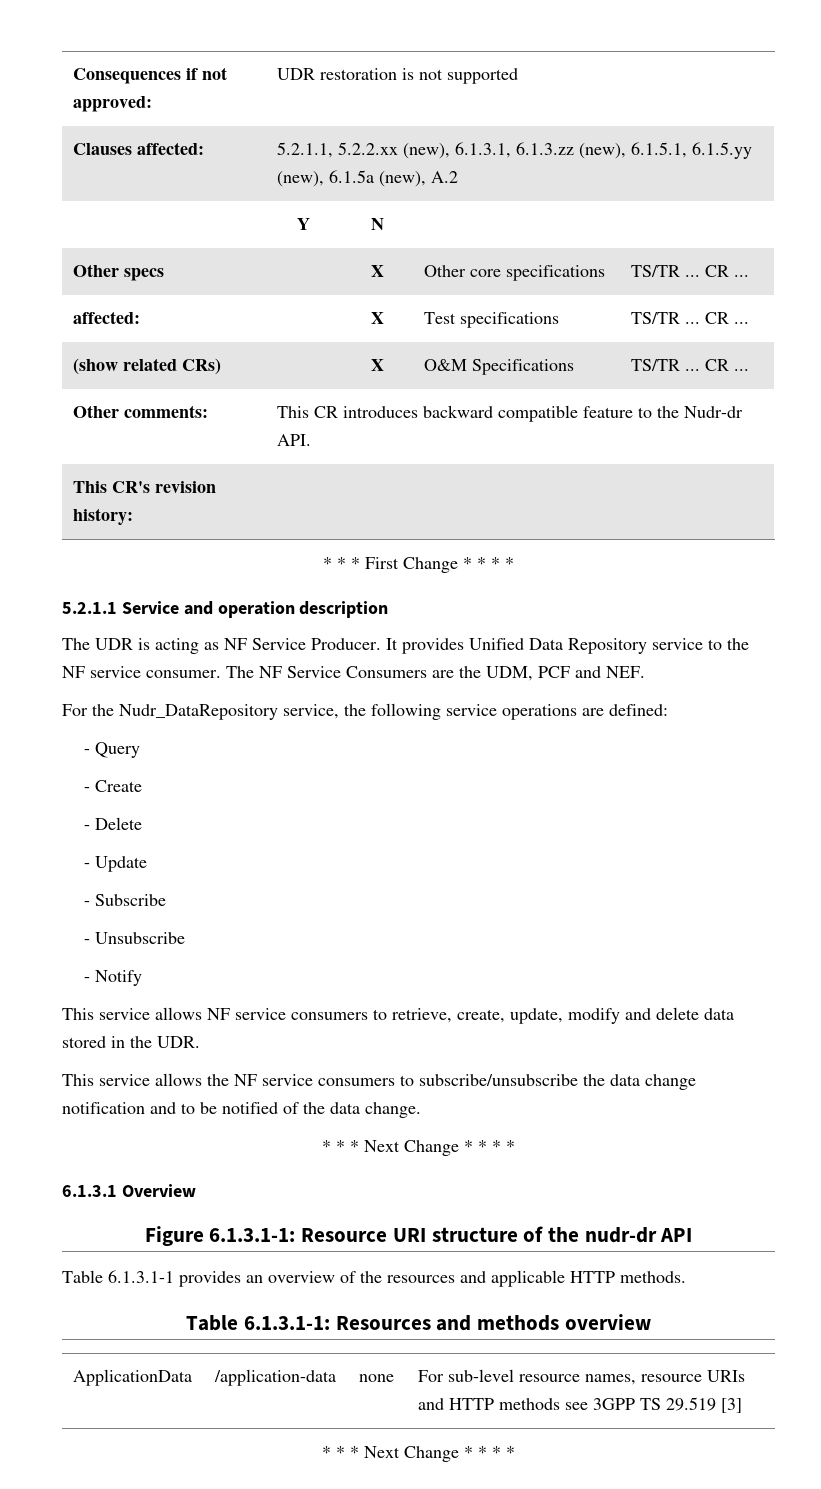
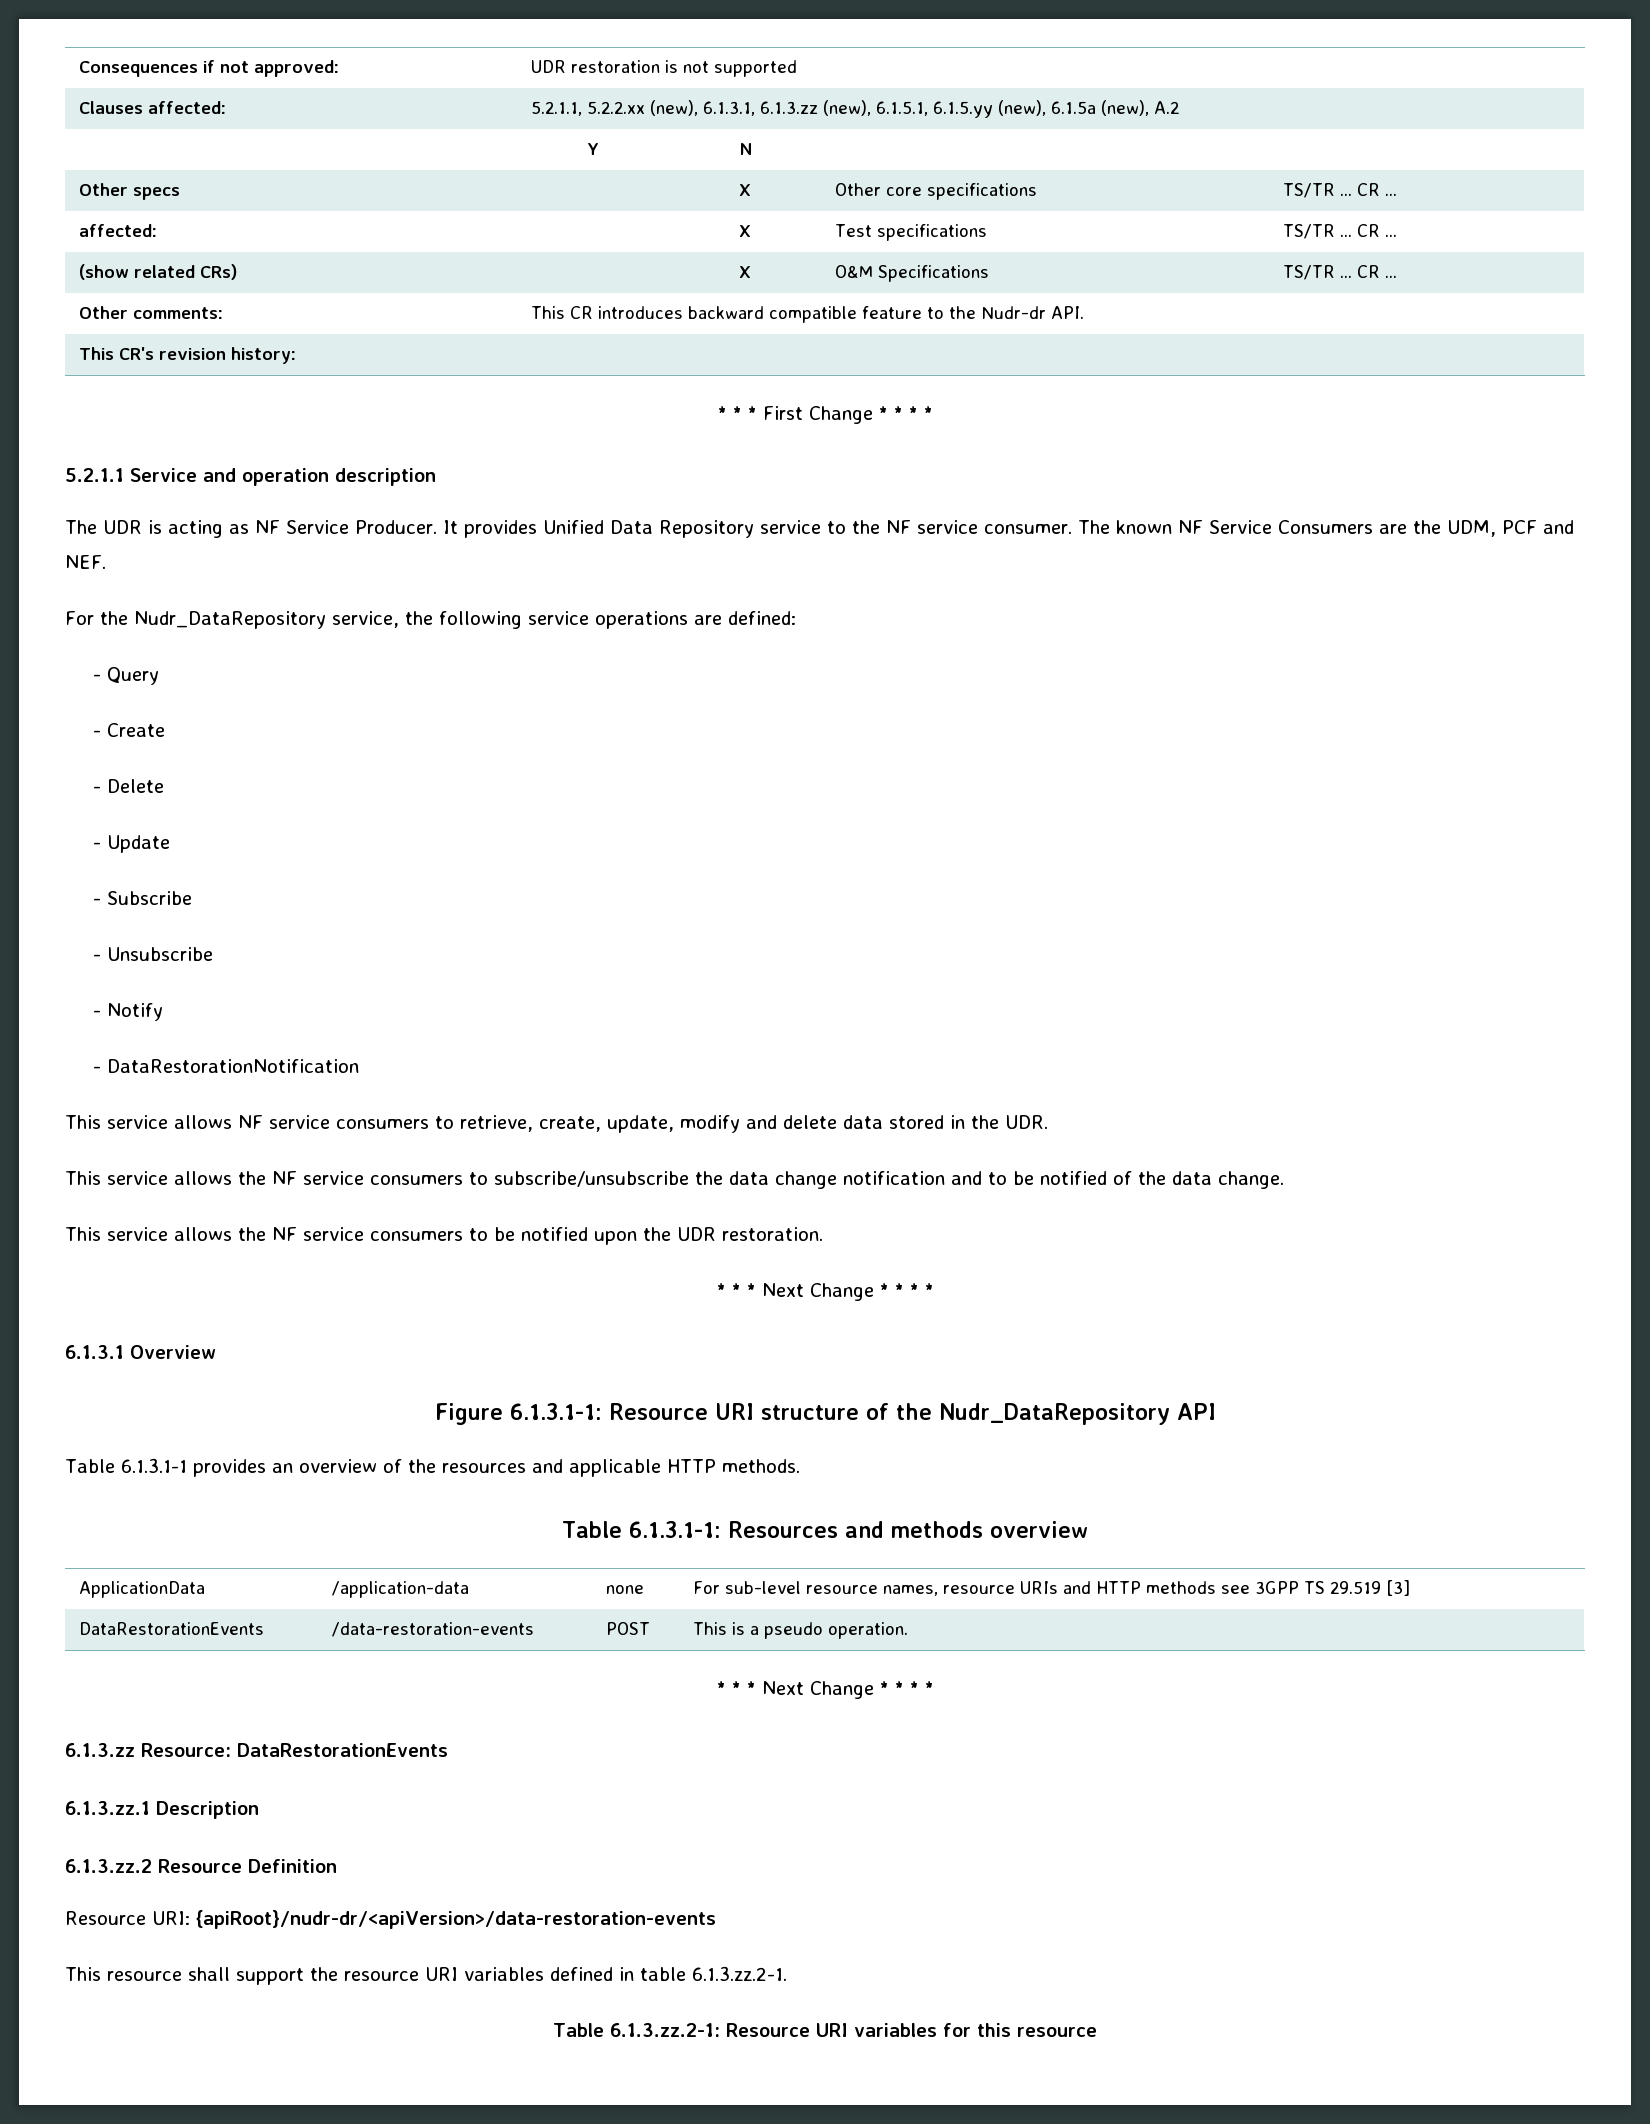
- The NF Service Consumers are the UDM, PCF and NEF.
+ The known NF Service Consumers are the UDM, PCF and NEF.
+ - DataRestorationNotification
+ This service allows the NF service consumers to be notified upon the UDR restoration.
- Figure 6.1.3.1-1: Resource URI structure of the nudr-dr API
+ Figure 6.1.3.1-1: Resource URI structure of the Nudr_DataRepository API
  ApplicationData | /application-data | none | For sub-level resource names, resource URIs and HTTP methods see 3GPP TS 29.519 [3]
+ DataRestorationEvents | /data-restoration-events | POST | This is a pseudo operation.
  * * * Next Change * * * *
+ 6.1.3.zz Resource: DataRestorationEvents
+ 6.1.3.zz.1 Description
+ 6.1.3.zz.2 Resource Definition
+ Resource URI: {apiRoot}/nudr-dr/<apiVersion>/data-restoration-events
+ This resource shall support the resource URI variables defined in table 6.1.3.zz.2-1.
+ Table 6.1.3.zz.2-1: Resource URI variables for this resource

